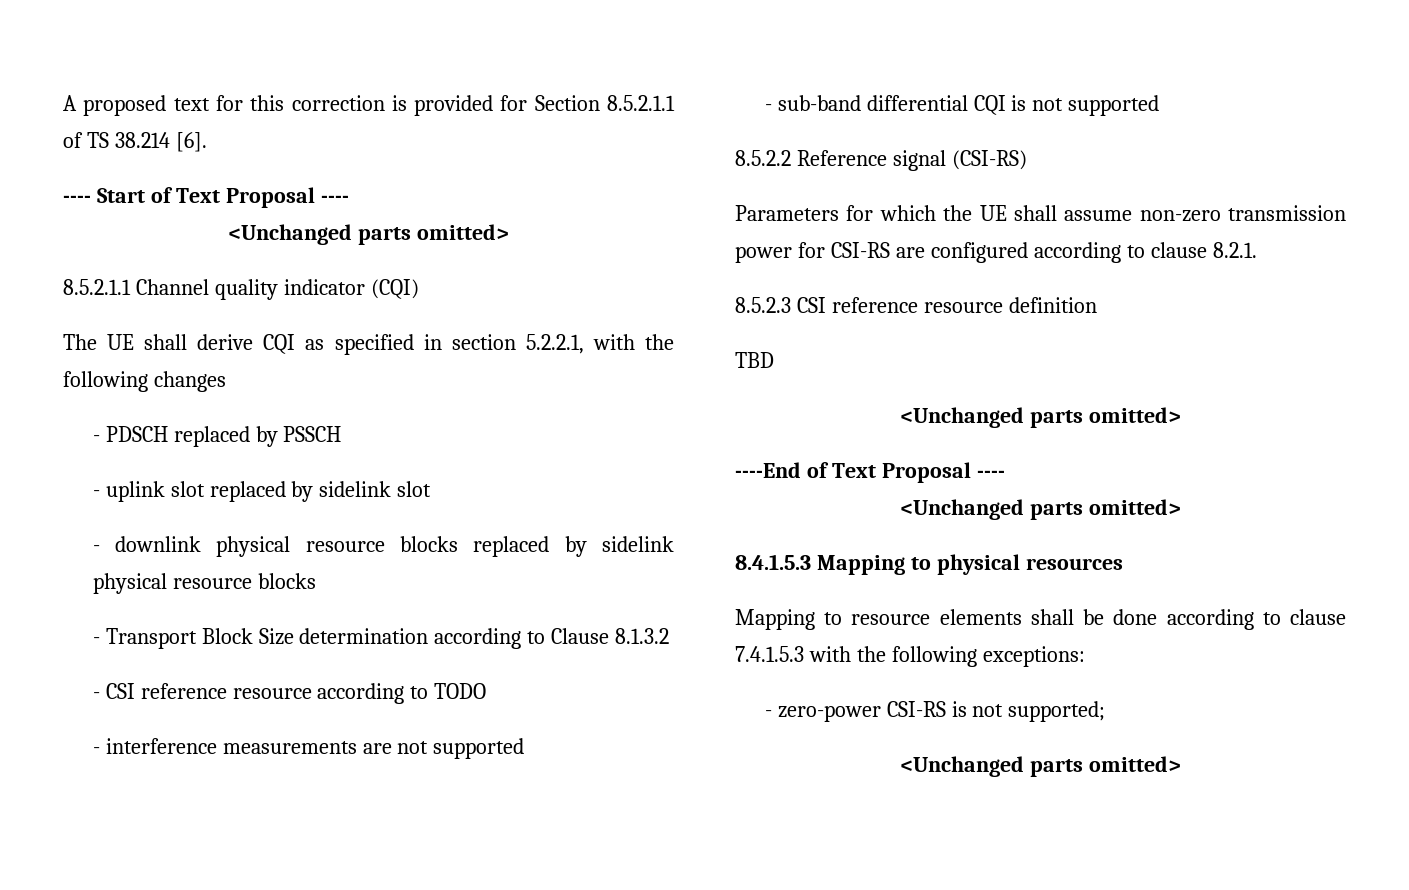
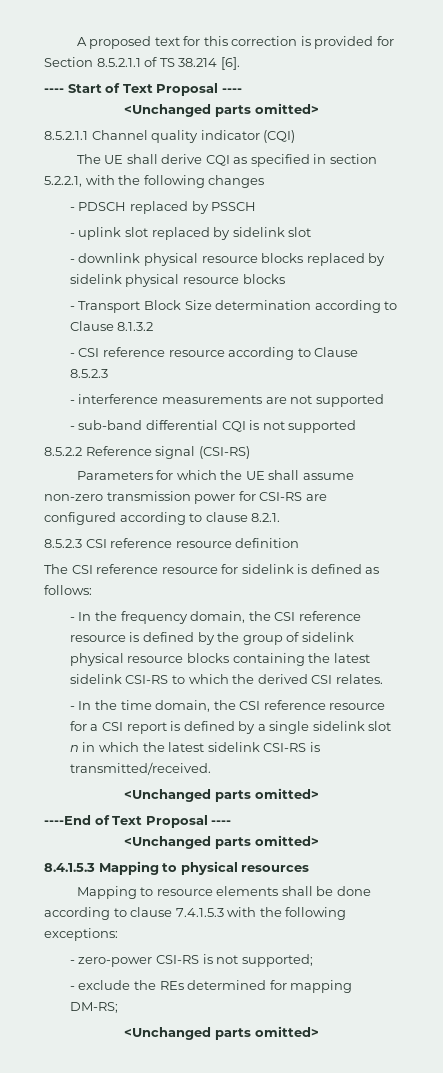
- - CSI reference resource according to TODO
+ - CSI reference resource according to Clause 8.5.2.3
- TBD
+ The CSI reference resource for sidelink is defined as follows:
+ - In the frequency domain, the CSI reference resource is defined by the group of sidelink physical resource blocks containing the latest sidelink CSI-RS to which the derived CSI relates.
+ - In the time domain, the CSI reference resource for a CSI report is defined by a single sidelink slot n in which the latest sidelink CSI-RS is transmitted/received.
+ - exclude the REs determined for mapping DM-RS;

